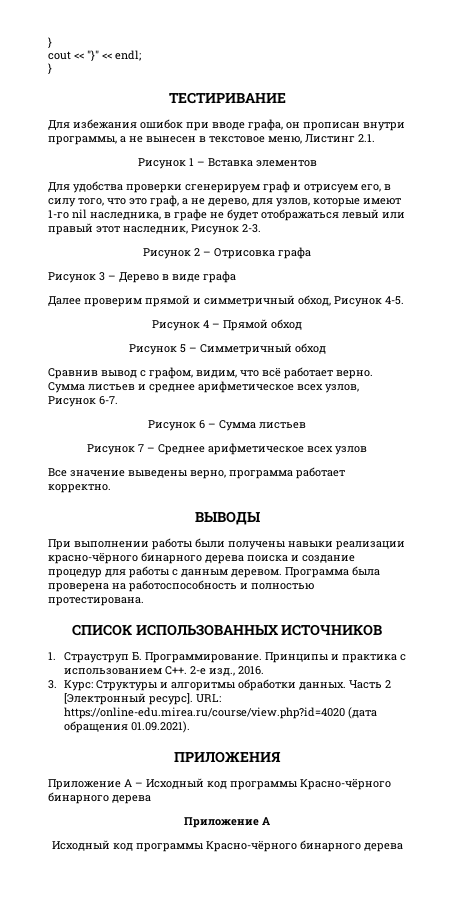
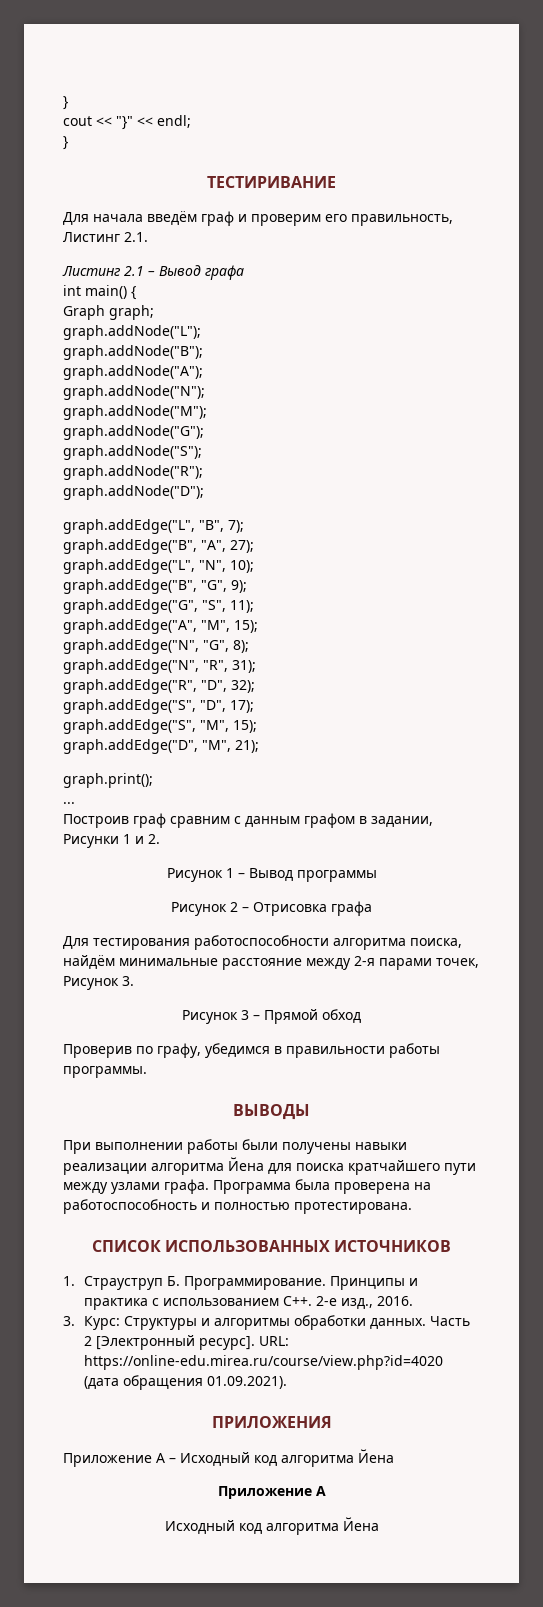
- Для избежания ошибок при вводе графа, он прописан внутри программы, а не вынесен в текстовое меню, Листинг 2.1.
- Рисунок 1 – Вставка элементов
- Для удобства проверки сгенерируем граф и отрисуем его, в силу того, что это граф, а не дерево, для узлов, которые имеют 1-го nil наследника, в графе не будет отображаться левый или правый этот наследник, Рисунок 2-3.
+ Для начала введём граф и проверим его правильность, Листинг 2.1.
+ Листинг 2.1 – Вывод графа
+ int main() {
+ Graph graph;
+ graph.addNode("L");
+ graph.addNode("B");
+ graph.addNode("A");
+ graph.addNode("N");
+ graph.addNode("M");
+ graph.addNode("G");
+ graph.addNode("S");
+ graph.addNode("R");
+ graph.addNode("D");
+ graph.addEdge("L", "B", 7);
+ graph.addEdge("B", "A", 27);
+ graph.addEdge("L", "N", 10);
+ graph.addEdge("B", "G", 9);
+ graph.addEdge("G", "S", 11);
+ graph.addEdge("A", "M", 15);
+ graph.addEdge("N", "G", 8);
+ graph.addEdge("N", "R", 31);
+ graph.addEdge("R", "D", 32);
+ graph.addEdge("S", "D", 17);
+ graph.addEdge("S", "M", 15);
+ graph.addEdge("D", "M", 21);
+ graph.print();
+ ...
+ Построив граф сравним с данным графом в задании, Рисунки 1 и 2.
+ Рисунок 1 – Вывод программы
- Рисунок 3 – Дерево в виде графа
- Далее проверим прямой и симметричный обход, Рисунок 4-5.
- Рисунок 4 – Прямой обход
- Рисунок 5 – Симметричный обход
- Сравнив вывод с графом, видим, что всё работает верно. Сумма листьев и среднее арифметическое всех узлов, Рисунок 6-7.
- Рисунок 6 – Сумма листьев
- Рисунок 7 – Среднее арифметическое всех узлов
- Все значение выведены верно, программа работает корректно.
+ Для тестирования работоспособности алгоритма поиска, найдём минимальные расстояние между 2-я парами точек, Рисунок 3.
+ Рисунок 3 – Прямой обход
+ Проверив по графу, убедимся в правильности работы программы.
- При выполнении работы были получены навыки реализации красно-чёрного бинарного дерева поиска и создание процедур для работы с данным деревом.
+ При выполнении работы были получены навыки реализации алгоритма Йена для поиска кратчайшего пути между узлами графа.
- Приложение А – Исходный код программы Красно-чёрного бинарного дерева
+ Приложение А – Исходный код алгоритма Йена
  Приложение А
- Исходный код программы Красно-чёрного бинарного дерева
+ Исходный код алгоритма Йена

